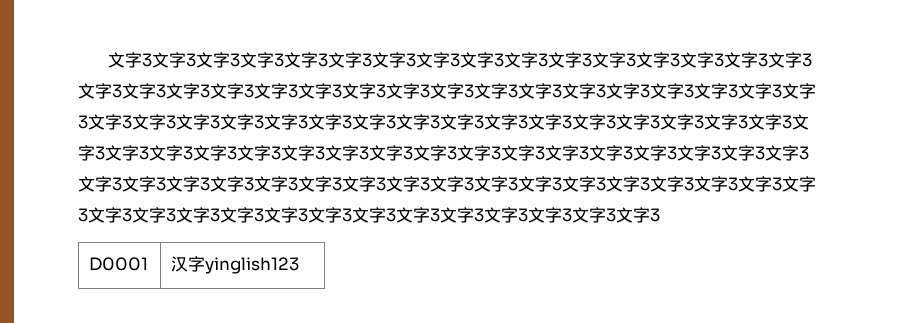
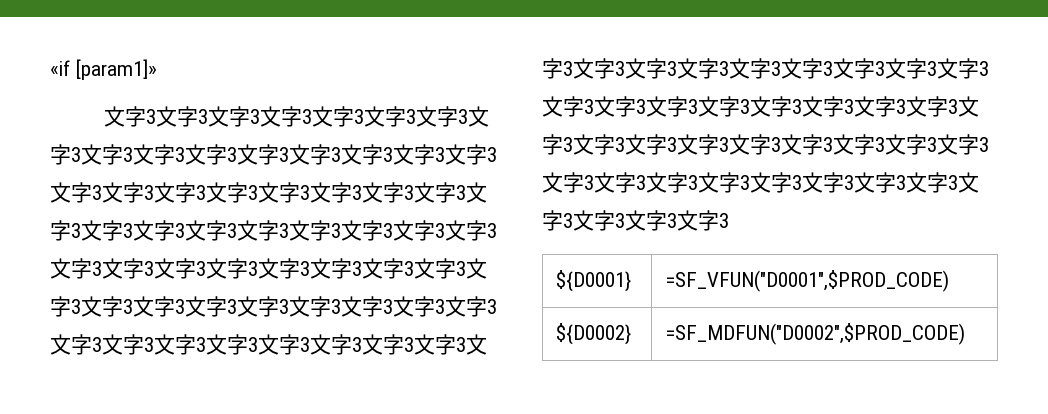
+ «if [param1]»
- D0001 | 汉字yinglish123
+ ${D0001} | =SF_VFUN("D0001",$PROD_CODE)
+ ${D0002} | =SF_MDFUN("D0002",$PROD_CODE)

